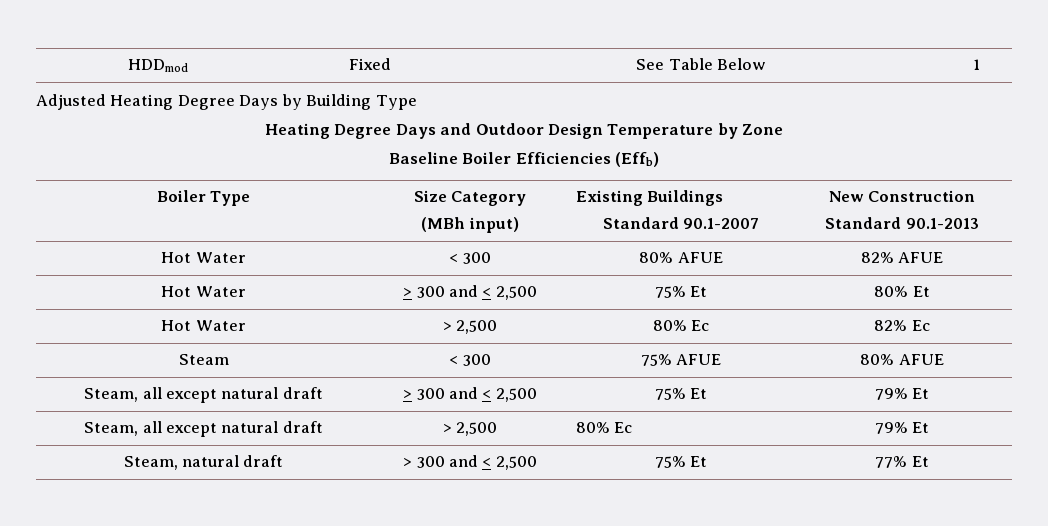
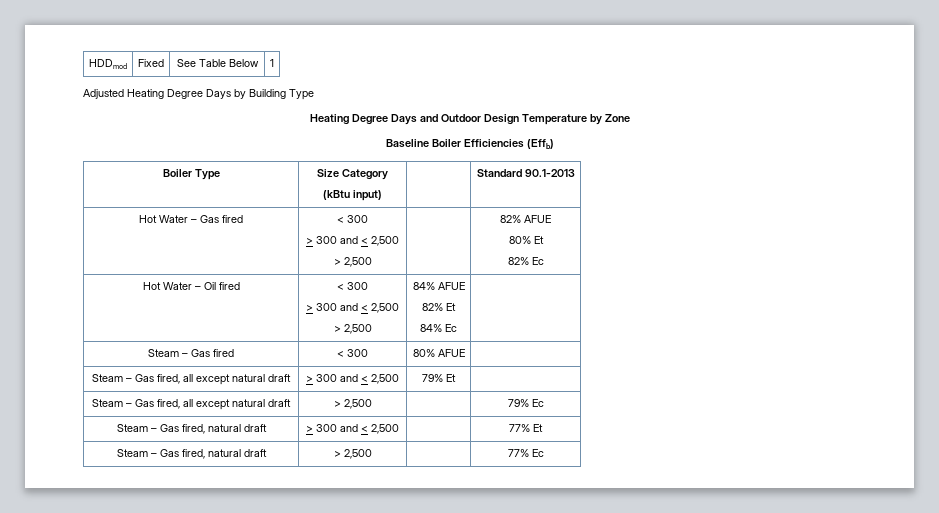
  Boiler Type | Size Category
- (MBh input) | Existing Buildings
- Standard 90.1-2007 | New Construction
- Standard 90.1-2013
- Hot Water | < 300 | 80% AFUE | 82% AFUE
- Hot Water | > 300 and < 2,500 | 75% Et | 80% Et
- Hot Water | > 2,500 | 80% Ec | 82% Ec
- Steam | < 300 | 75% AFUE | 80% AFUE
- Steam, all except natural draft | > 300 and < 2,500 | 75% Et | 79% Et
- Steam, all except natural draft | > 2,500 | 80% Ec | 79% Et
- Steam, natural draft | > 300 and < 2,500 | 75% Et | 77% Et
+ (kBtu input) | | Standard 90.1-2013
+ Hot Water – Gas fired | < 300
+ > 300 and < 2,500
+ > 2,500 | | 82% AFUE
+ 80% Et
+ 82% Ec
+ Hot Water – Oil fired | < 300
+ > 300 and < 2,500
+ > 2,500 | 84% AFUE
+ 82% Et
+ 84% Ec |
+ Steam – Gas fired | < 300 | 80% AFUE |
+ Steam – Gas fired, all except natural draft | > 300 and < 2,500 | 79% Et |
+ Steam – Gas fired, all except natural draft | > 2,500 | | 79% Ec
+ Steam – Gas fired, natural draft | > 300 and < 2,500 | | 77% Et
+ Steam – Gas fired, natural draft | > 2,500 | | 77% Ec

